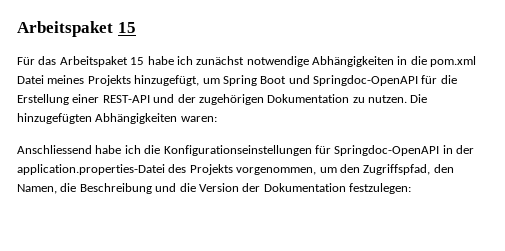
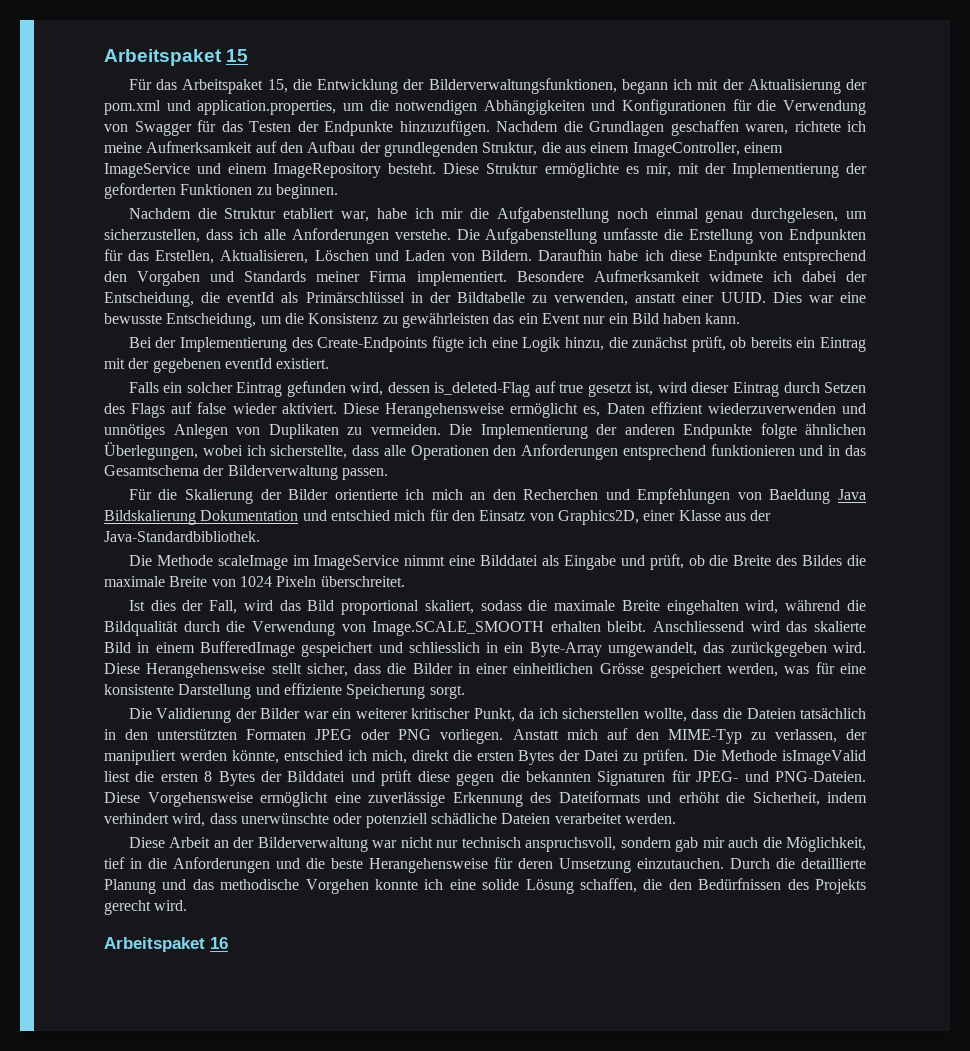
- Für das Arbeitspaket 15 habe ich zunächst notwendige Abhängigkeiten in die pom.xml Datei meines Projekts hinzugefügt, um Spring Boot und Springdoc-OpenAPI für die Erstellung einer REST-API und der zugehörigen Dokumentation zu nutzen. Die hinzugefügten Abhängigkeiten waren:
- Anschliessend habe ich die Konfigurationseinstellungen für Springdoc-OpenAPI in der application.properties-Datei des Projekts vorgenommen, um den Zugriffspfad, den Namen, die Beschreibung und die Version der Dokumentation festzulegen:
+ Für das Arbeitspaket 15, die Entwicklung der Bilderverwaltungsfunktionen, begann ich mit der Aktualisierung der pom.xml und application.properties, um die notwendigen Abhängigkeiten und Konfigurationen für die Verwendung von Swagger für das Testen der Endpunkte hinzuzufügen. Nachdem die Grundlagen geschaffen waren, richtete ich meine Aufmerksamkeit auf den Aufbau der grundlegenden Struktur, die aus einem ImageController, einem ImageService und einem ImageRepository besteht. Diese Struktur ermöglichte es mir, mit der Implementierung der geforderten Funktionen zu beginnen.
+ Nachdem die Struktur etabliert war, habe ich mir die Aufgabenstellung noch einmal genau durchgelesen, um sicherzustellen, dass ich alle Anforderungen verstehe. Die Aufgabenstellung umfasste die Erstellung von Endpunkten für das Erstellen, Aktualisieren, Löschen und Laden von Bildern. Daraufhin habe ich diese Endpunkte entsprechend den Vorgaben und Standards meiner Firma implementiert. Besondere Aufmerksamkeit widmete ich dabei der Entscheidung, die eventId als Primärschlüssel in der Bildtabelle zu verwenden, anstatt einer UUID. Dies war eine bewusste Entscheidung, um die Konsistenz zu gewährleisten das ein Event nur ein Bild haben kann.
+ Bei der Implementierung des Create-Endpoints fügte ich eine Logik hinzu, die zunächst prüft, ob bereits ein Eintrag mit der gegebenen eventId existiert.
+ Falls ein solcher Eintrag gefunden wird, dessen is_deleted-Flag auf true gesetzt ist, wird dieser Eintrag durch Setzen des Flags auf false wieder aktiviert. Diese Herangehensweise ermöglicht es, Daten effizient wiederzuverwenden und unnötiges Anlegen von Duplikaten zu vermeiden. Die Implementierung der anderen Endpunkte folgte ähnlichen Überlegungen, wobei ich sicherstellte, dass alle Operationen den Anforderungen entsprechend funktionieren und in das Gesamtschema der Bilderverwaltung passen.
+ Für die Skalierung der Bilder orientierte ich mich an den Recherchen und Empfehlungen von Baeldung Java Bildskalierung Dokumentation und entschied mich für den Einsatz von Graphics2D, einer Klasse aus der Java-Standardbibliothek.
+ Die Methode scaleImage im ImageService nimmt eine Bilddatei als Eingabe und prüft, ob die Breite des Bildes die maximale Breite von 1024 Pixeln überschreitet.
+ Ist dies der Fall, wird das Bild proportional skaliert, sodass die maximale Breite eingehalten wird, während die Bildqualität durch die Verwendung von Image.SCALE_SMOOTH erhalten bleibt. Anschliessend wird das skalierte Bild in einem BufferedImage gespeichert und schliesslich in ein Byte-Array umgewandelt, das zurückgegeben wird. Diese Herangehensweise stellt sicher, dass die Bilder in einer einheitlichen Grösse gespeichert werden, was für eine konsistente Darstellung und effiziente Speicherung sorgt.
+ Die Validierung der Bilder war ein weiterer kritischer Punkt, da ich sicherstellen wollte, dass die Dateien tatsächlich in den unterstützten Formaten JPEG oder PNG vorliegen. Anstatt mich auf den MIME-Typ zu verlassen, der manipuliert werden könnte, entschied ich mich, direkt die ersten Bytes der Datei zu prüfen. Die Methode isImageValid liest die ersten 8 Bytes der Bilddatei und prüft diese gegen die bekannten Signaturen für JPEG- und PNG-Dateien. Diese Vorgehensweise ermöglicht eine zuverlässige Erkennung des Dateiformats und erhöht die Sicherheit, indem verhindert wird, dass unerwünschte oder potenziell schädliche Dateien verarbeitet werden.
+ Diese Arbeit an der Bilderverwaltung war nicht nur technisch anspruchsvoll, sondern gab mir auch die Möglichkeit, tief in die Anforderungen und die beste Herangehensweise für deren Umsetzung einzutauchen. Durch die detaillierte Planung und das methodische Vorgehen konnte ich eine solide Lösung schaffen, die den Bedürfnissen des Projekts gerecht wird.
+ Arbeitspaket 16

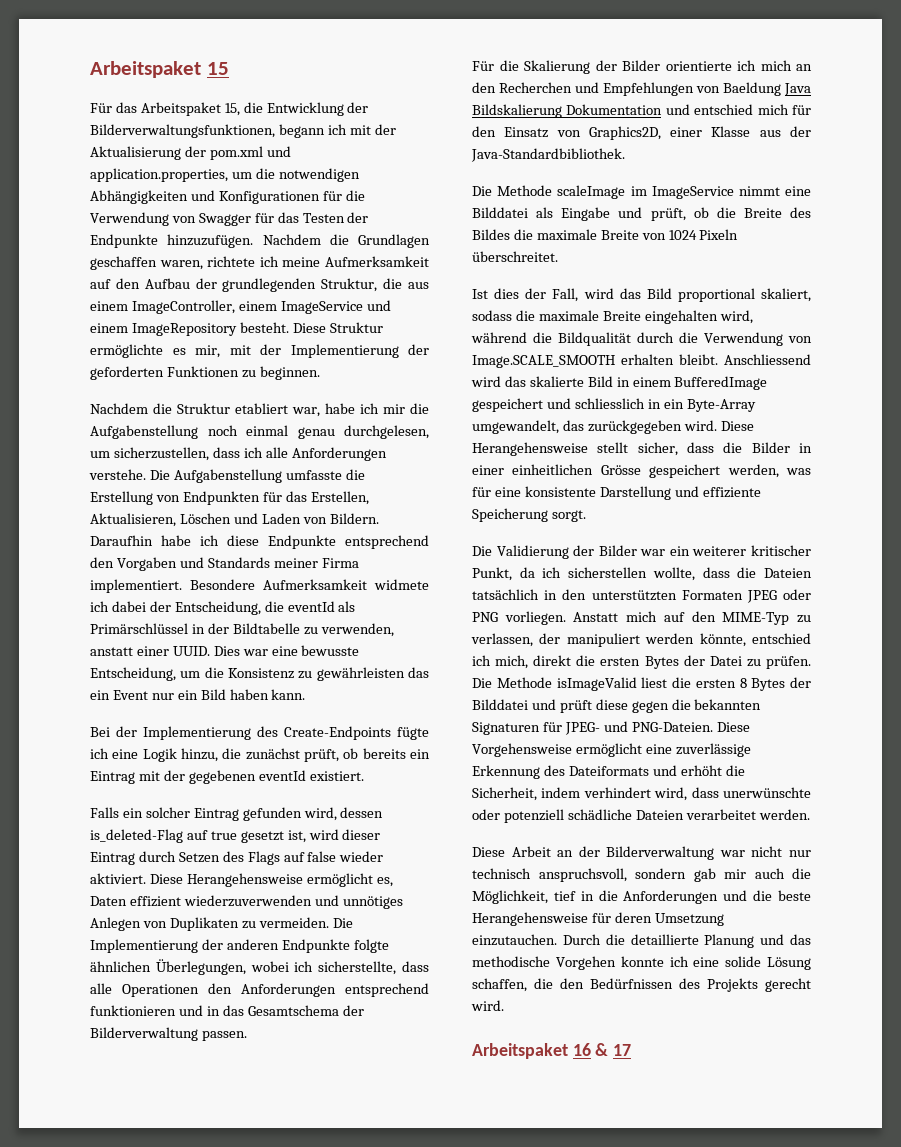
- Arbeitspaket 16
+ Arbeitspaket 16 & 17

